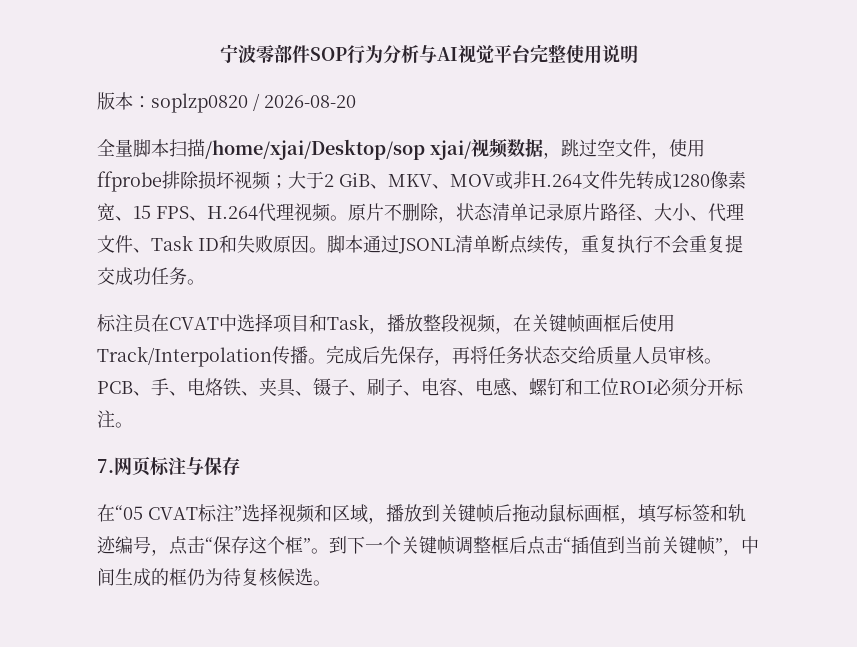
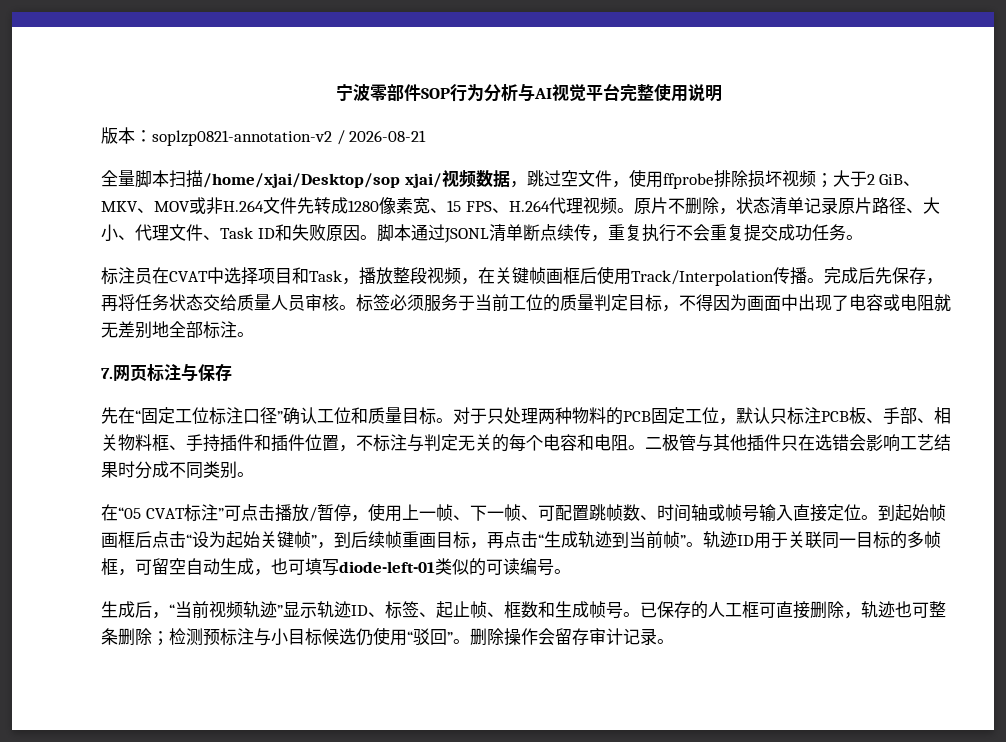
- 版本：soplzp0820 / 2026-08-20
+ 版本：soplzp0821-annotation-v2 / 2026-08-21
- PCB、手、电烙铁、夹具、镊子、刷子、电容、电感、螺钉和工位ROI必须分开标注。
+ 标签必须服务于当前工位的质量判定目标，不得因为画面中出现了电容或电阻就无差别地全部标注。
+ 先在“固定工位标注口径”确认工位和质量目标。对于只处理两种物料的PCB固定工位，默认只标注PCB板、手部、相关物料框、手持插件和插件位置，不标注与判定无关的每个电容和电阻。二极管与其他插件只在选错会影响工艺结果时分成不同类别。
- 在“05 CVAT标注”选择视频和区域，播放到关键帧后拖动鼠标画框，填写标签和轨迹编号，点击“保存这个框”。到下一个关键帧调整框后点击“插值到当前关键帧”，中间生成的框仍为待复核候选。
+ 在“05 CVAT标注”可点击播放/暂停，使用上一帧、下一帧、可配置跳帧数、时间轴或帧号输入直接定位。到起始帧画框后点击“设为起始关键帧”，到后续帧重画目标，再点击“生成轨迹到当前帧”。轨迹ID用于关联同一目标的多帧框，可留空自动生成，也可填写diode-left-01类似的可读编号。
+ 生成后，“当前视频轨迹”显示轨迹ID、标签、起止帧、框数和生成帧号。已保存的人工框可直接删除，轨迹也可整条删除；检测预标注与小目标候选仍使用“驳回”。删除操作会留存审计记录。

